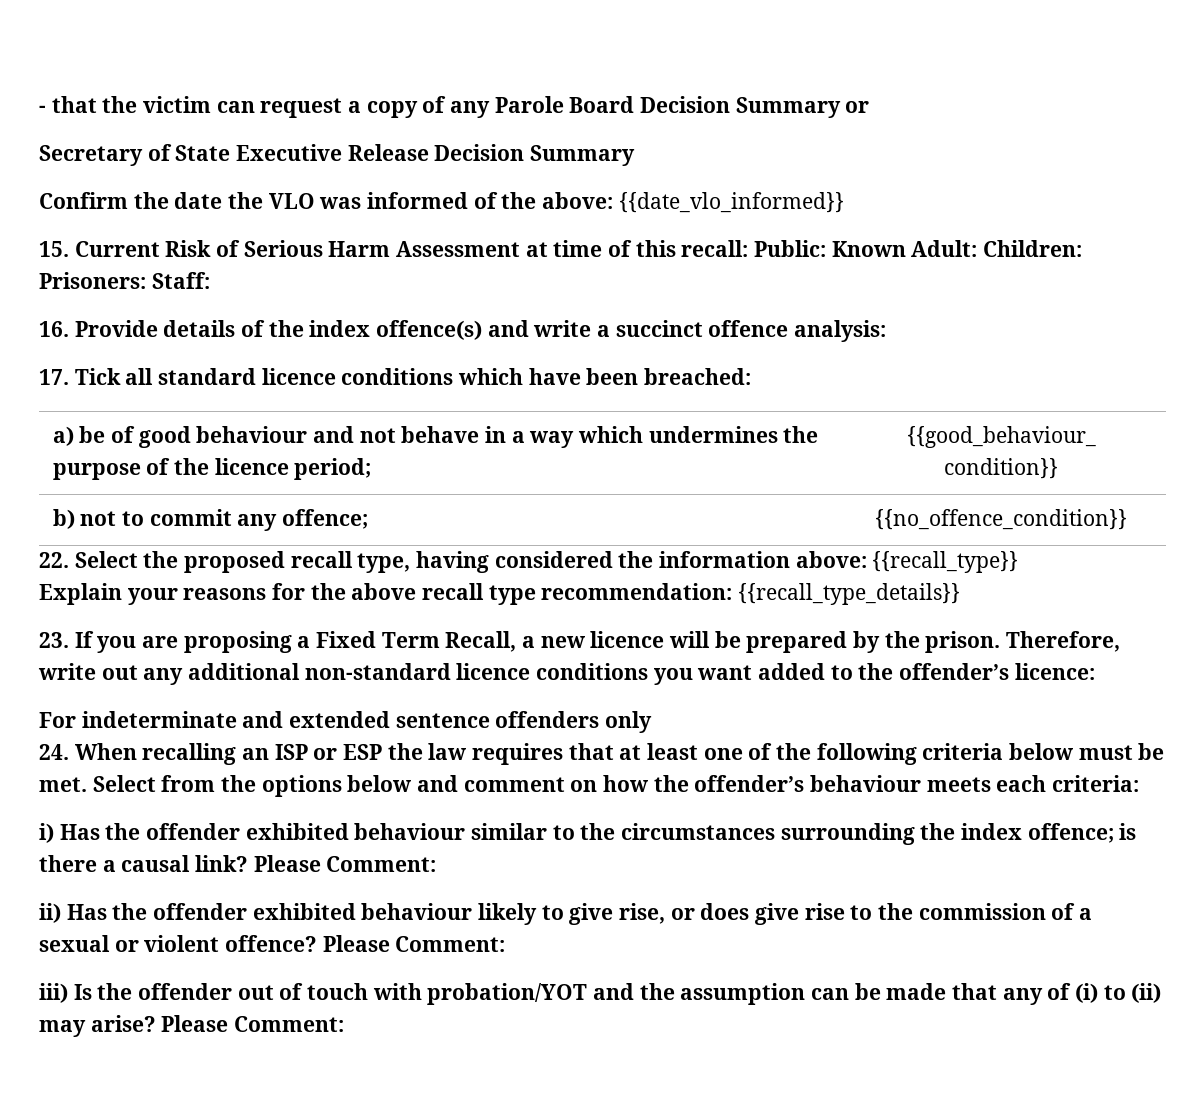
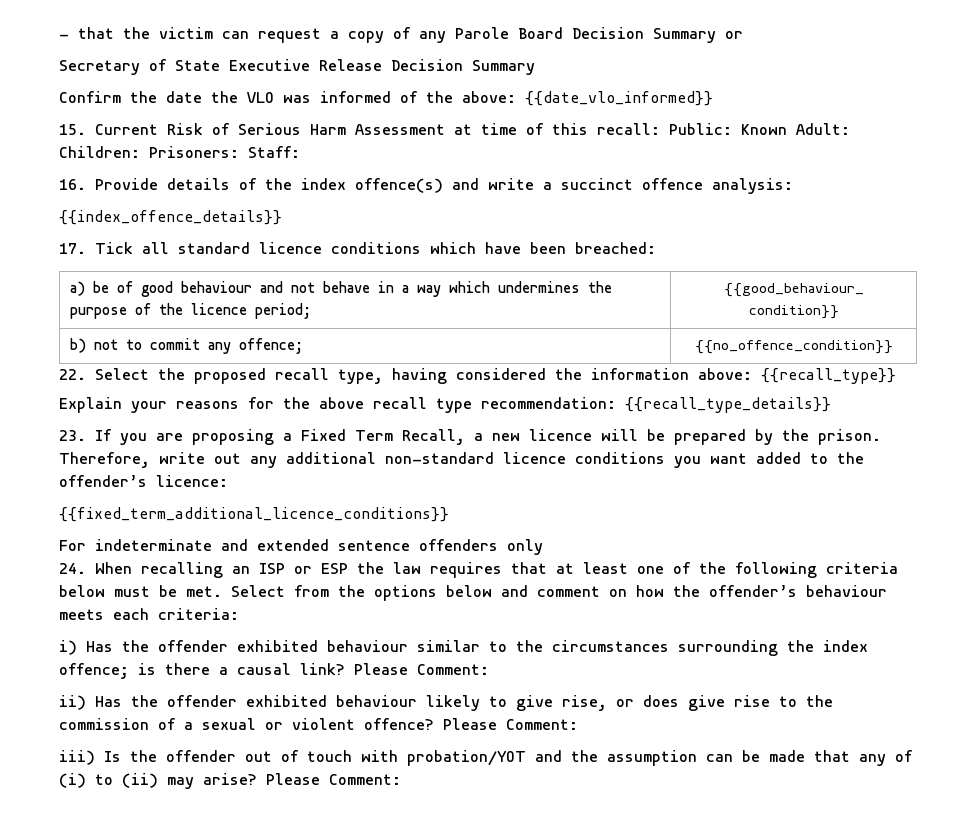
+ {{index_offence_details}}
+ {{fixed_term_additional_licence_conditions}}

